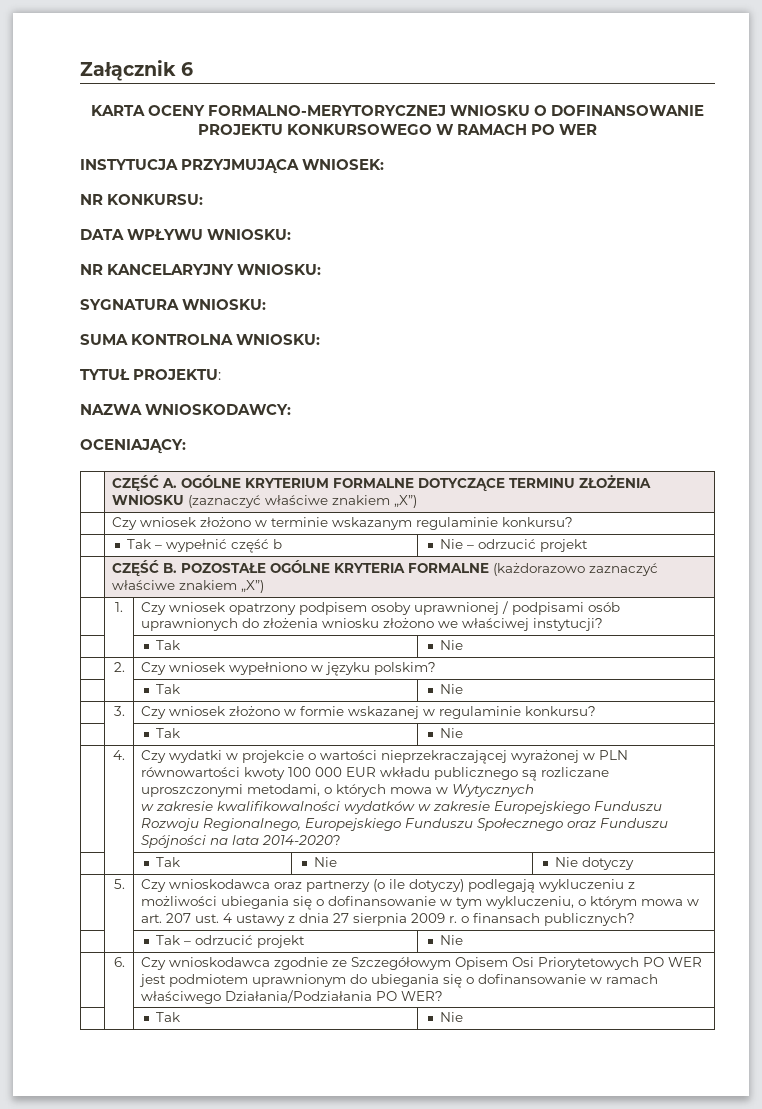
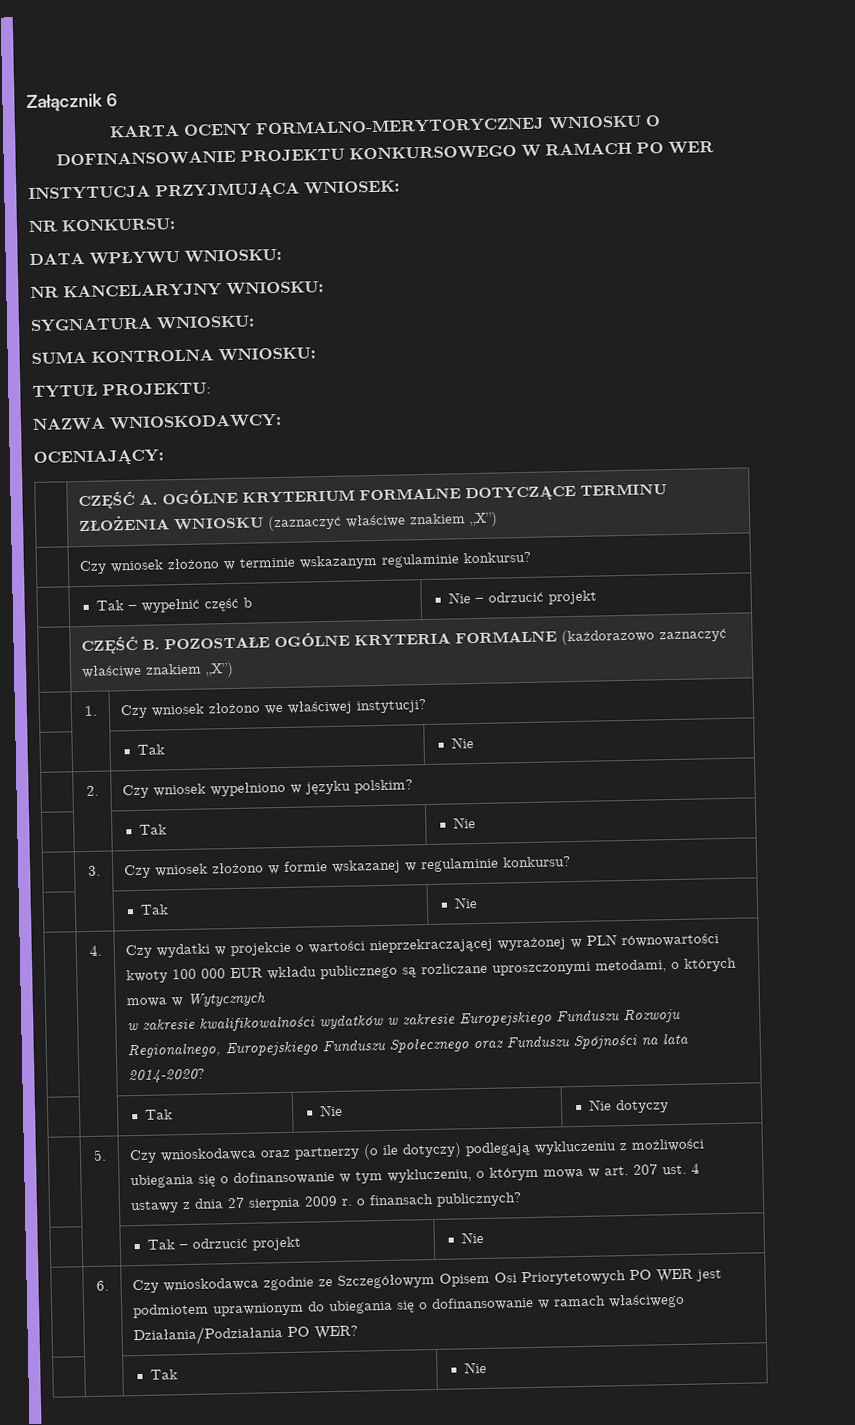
- | 1. | Czy wniosek opatrzony podpisem osoby uprawnionej / podpisami osób uprawnionych do złożenia wniosku złożono we właściwej instytucji?
+ | 1. | Czy wniosek złożono we właściwej instytucji?

